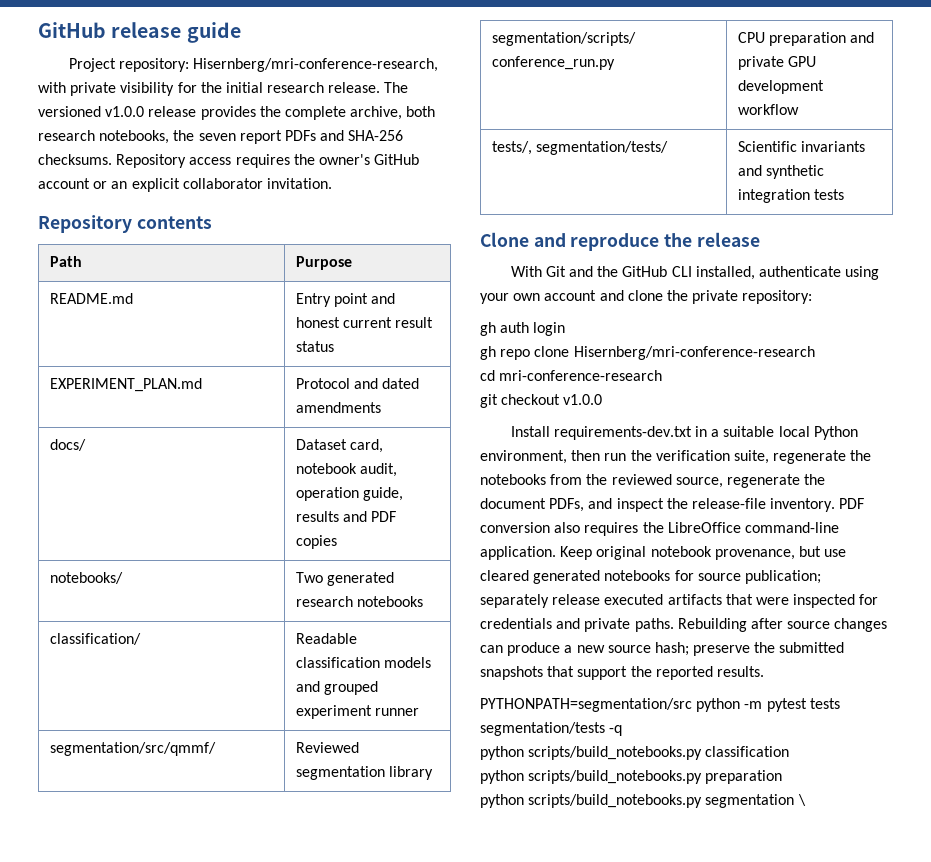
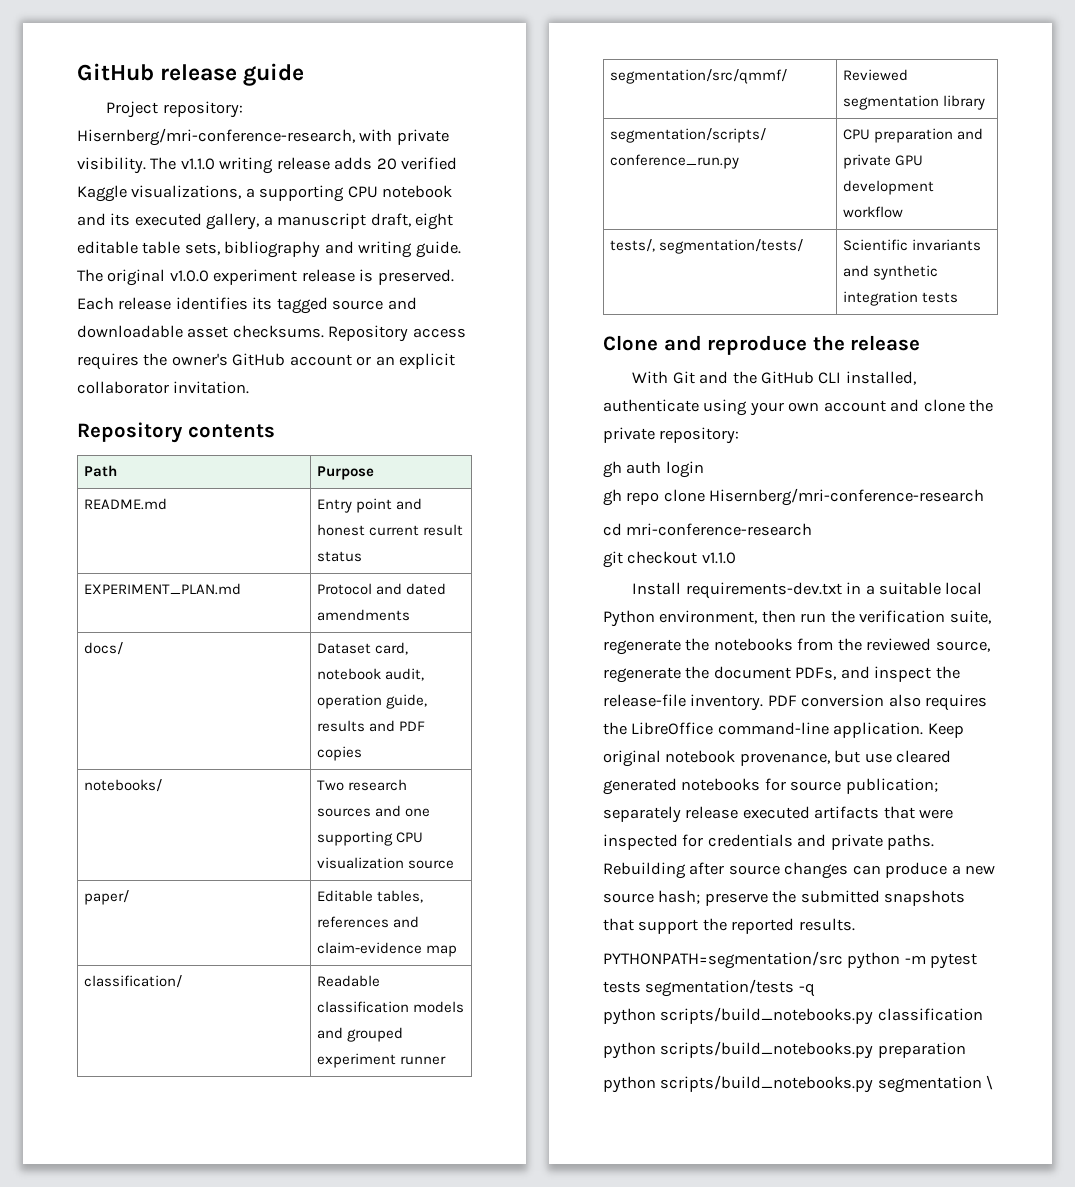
- Project repository: Hisernberg/mri-conference-research, with private visibility for the initial research release. The versioned v1.0.0 release provides the complete archive, both research notebooks, the seven report PDFs and SHA-256 checksums.
+ Project repository: Hisernberg/mri-conference-research, with private visibility. The v1.1.0 writing release adds 20 verified Kaggle visualizations, a supporting CPU notebook and its executed gallery, a manuscript draft, eight editable table sets, bibliography and writing guide. The original v1.0.0 experiment release is preserved. Each release identifies its tagged source and downloadable asset checksums.
- notebooks/ | Two generated research notebooks
+ notebooks/ | Two research sources and one supporting CPU visualization source
+ paper/ | Editable tables, references and claim-evidence map
- git checkout v1.0.0
+ git checkout v1.1.0

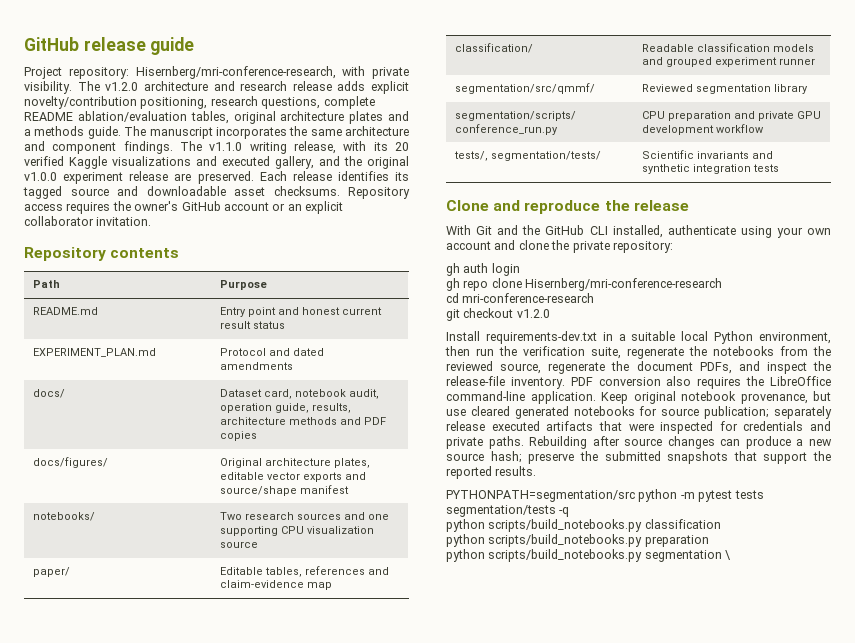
- The v1.1.0 writing release adds 20 verified Kaggle visualizations, a supporting CPU notebook and its executed gallery, a manuscript draft, eight editable table sets, bibliography and writing guide. The original v1.0.0 experiment release is preserved.
+ The v1.2.0 architecture and research release adds explicit novelty/contribution positioning, research questions, complete README ablation/evaluation tables, original architecture plates and a methods guide. The manuscript incorporates the same architecture and component findings. The v1.1.0 writing release, with its 20 verified Kaggle visualizations and executed gallery, and the original v1.0.0 experiment release are preserved.
- docs/ | Dataset card, notebook audit, operation guide, results and PDF copies
+ docs/ | Dataset card, notebook audit, operation guide, results, architecture methods and PDF copies
+ docs/figures/ | Original architecture plates, editable vector exports and source/shape manifest
- git checkout v1.1.0
+ git checkout v1.2.0

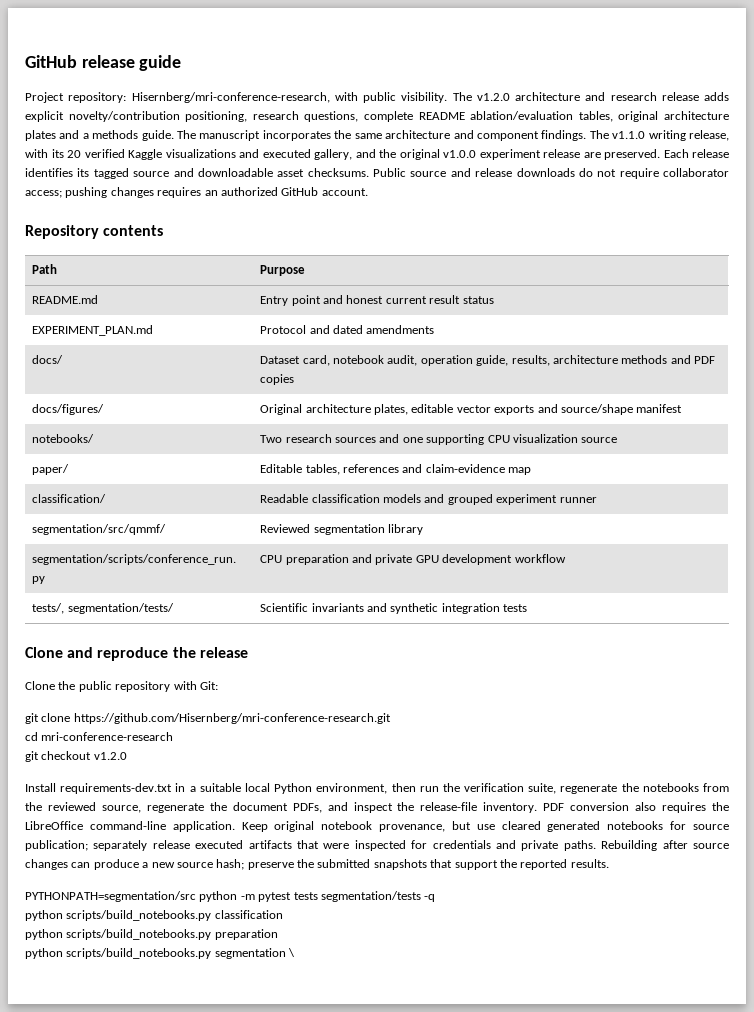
- Project repository: Hisernberg/mri-conference-research, with private visibility.
+ Project repository: Hisernberg/mri-conference-research, with public visibility.
- Repository access requires the owner's GitHub account or an explicit collaborator invitation.
+ Public source and release downloads do not require collaborator access; pushing changes requires an authorized GitHub account.
- With Git and the GitHub CLI installed, authenticate using your own account and clone the private repository:
- gh auth login
- gh repo clone Hisernberg/mri-conference-research
+ Clone the public repository with Git:
+ git clone https://github.com/Hisernberg/mri-conference-research.git

